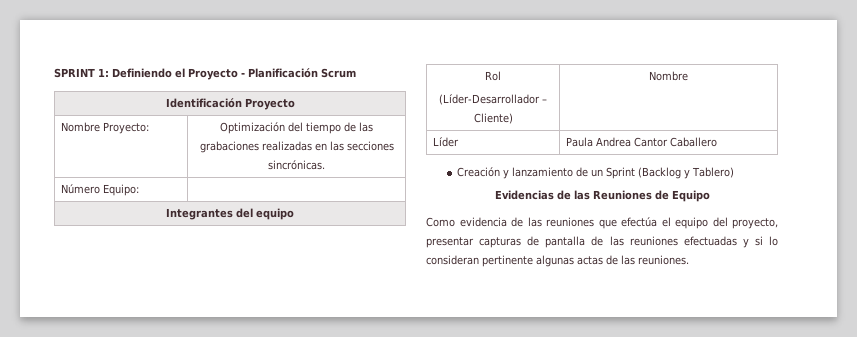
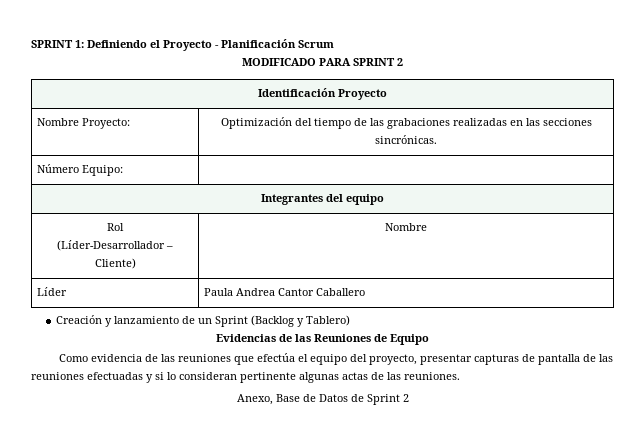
+ MODIFICADO PARA SPRINT 2
+ Anexo, Base de Datos de Sprint 2

